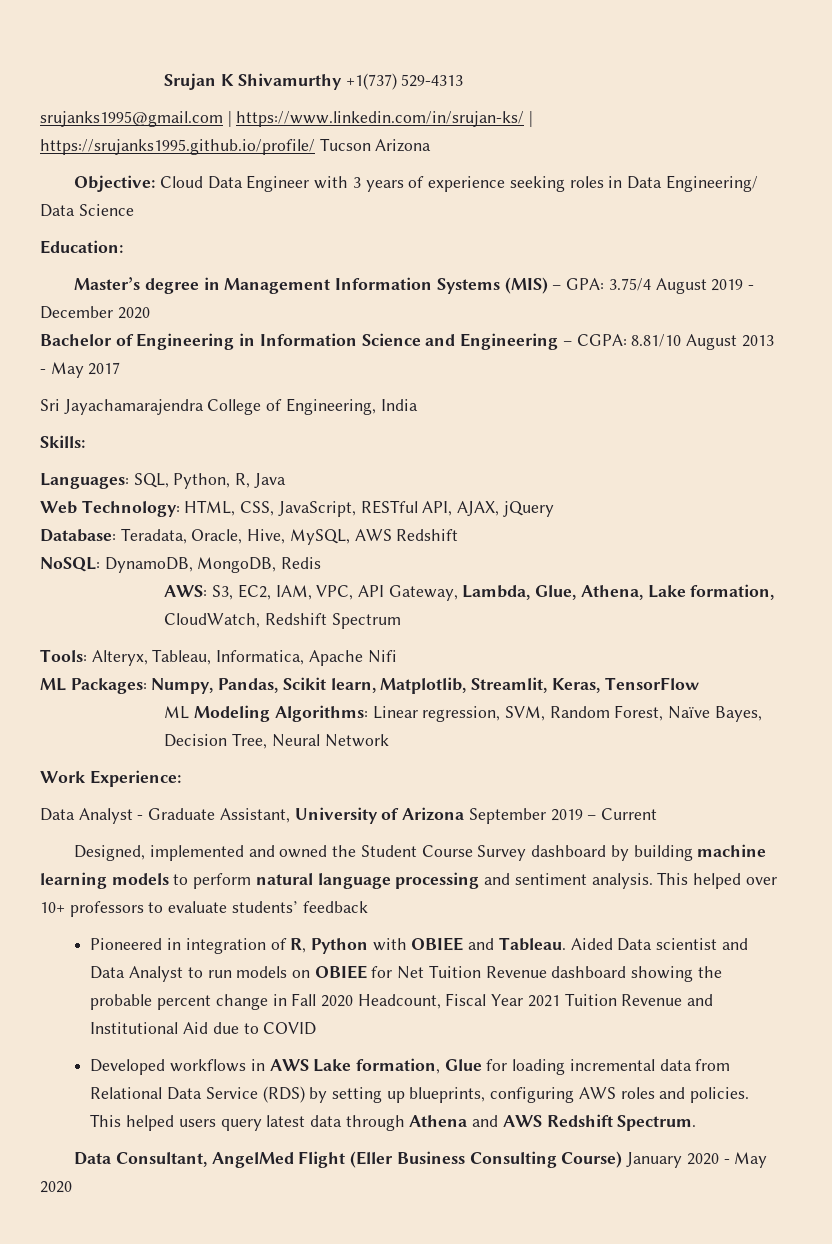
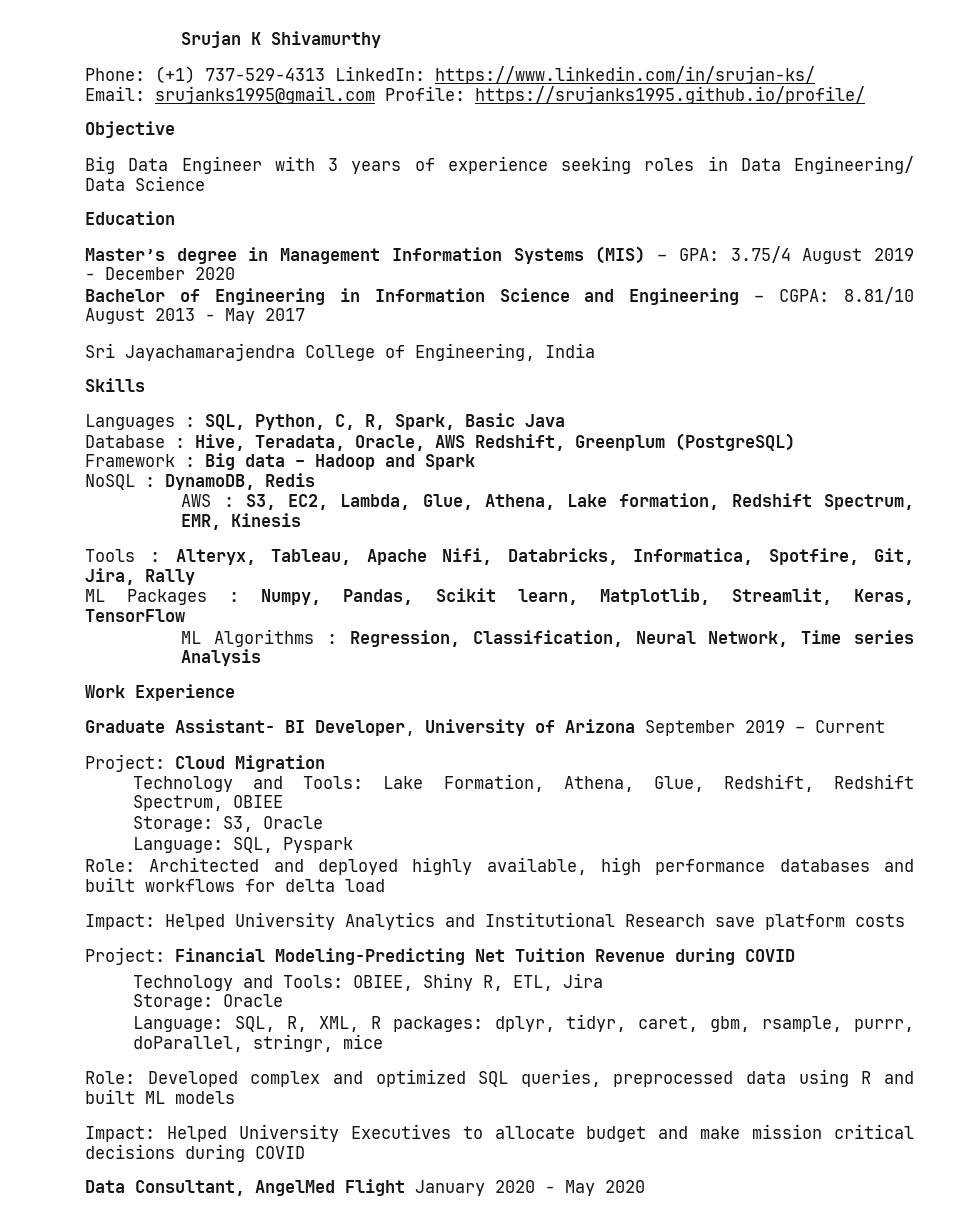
- Srujan K Shivamurthy +1(737) 529-4313
- srujanks1995@gmail.com | https://www.linkedin.com/in/srujan-ks/ | https://srujanks1995.github.io/profile/ Tucson Arizona
- Objective: Cloud Data Engineer with 3 years of experience seeking roles in Data Engineering/ Data Science
+ Srujan K Shivamurthy
+ Phone: (+1) 737-529-4313 LinkedIn: https://www.linkedin.com/in/srujan-ks/
+ Email: srujanks1995@gmail.com Profile: https://srujanks1995.github.io/profile/
+ Objective
+ Big Data Engineer with 3 years of experience seeking roles in Data Engineering/ Data Science
- Education:
+ Education
- Skills:
- Languages: SQL, Python, R, Java
- Web Technology: HTML, CSS, JavaScript, RESTful API, AJAX, jQuery
- Database: Teradata, Oracle, Hive, MySQL, AWS Redshift
- NoSQL: DynamoDB, MongoDB, Redis
- AWS: S3, EC2, IAM, VPC, API Gateway, Lambda, Glue, Athena, Lake formation, CloudWatch, Redshift Spectrum
- Tools: Alteryx, Tableau, Informatica, Apache Nifi
- ML Packages: Numpy, Pandas, Scikit learn, Matplotlib, Streamlit, Keras, TensorFlow
+ Skills
+ Languages : SQL, Python, C, R, Spark, Basic Java
+ Database : Hive, Teradata, Oracle, AWS Redshift, Greenplum (PostgreSQL)
+ Framework : Big data – Hadoop and Spark
+ NoSQL : DynamoDB, Redis
+ AWS : S3, EC2, Lambda, Glue, Athena, Lake formation, Redshift Spectrum, EMR, Kinesis
+ Tools : Alteryx, Tableau, Apache Nifi, Databricks, Informatica, Spotfire, Git, Jira, Rally
+ ML Packages : Numpy, Pandas, Scikit learn, Matplotlib, Streamlit, Keras, TensorFlow
- ML Modeling Algorithms: Linear regression, SVM, Random Forest, Naïve Bayes, Decision Tree, Neural Network
- Work Experience:
- Data Analyst - Graduate Assistant, University of Arizona September 2019 – Current
+ ML Algorithms : Regression, Classification, Neural Network, Time series Analysis
+ Work Experience
+ Graduate Assistant- BI Developer, University of Arizona September 2019 – Current
- Designed, implemented and owned the Student Course Survey dashboard by building machine learning models to perform natural language processing and sentiment analysis. This helped over 10+ professors to evaluate students’ feedback
- Pioneered in integration of R, Python with OBIEE and Tableau. Aided Data scientist and Data Analyst to run models on OBIEE for Net Tuition Revenue dashboard showing the probable percent change in Fall 2020 Headcount, Fiscal Year 2021 Tuition Revenue and Institutional Aid due to COVID
- Developed workflows in AWS Lake formation, Glue for loading incremental data from Relational Data Service (RDS) by setting up blueprints, configuring AWS roles and policies. This helped users query latest data through Athena and AWS Redshift Spectrum.
+ Project: Cloud Migration
+ Technology and Tools: Lake Formation, Athena, Glue, Redshift, Redshift Spectrum, OBIEE
+ Storage: S3, Oracle
+ Language: SQL, Pyspark
+ Role: Architected and deployed highly available, high performance databases and built workflows for delta load
+ Impact: Helped University Analytics and Institutional Research save platform costs
+ Project: Financial Modeling-Predicting Net Tuition Revenue during COVID
+ Technology and Tools: OBIEE, Shiny R, ETL, Jira
+ Storage: Oracle
+ Language: SQL, R, XML, R packages: dplyr, tidyr, caret, gbm, rsample, purrr, doParallel, stringr, mice
+ Role: Developed complex and optimized SQL queries, preprocessed data using R and built ML models
+ Impact: Helped University Executives to allocate budget and make mission critical decisions during COVID
- Data Consultant, AngelMed Flight (Eller Business Consulting Course) January 2020 - May 2020
+ Data Consultant, AngelMed Flight January 2020 - May 2020

